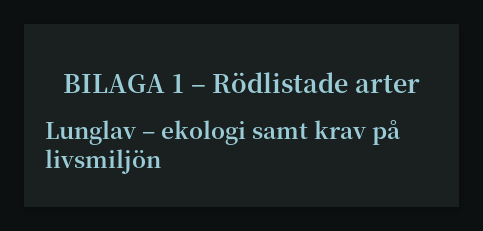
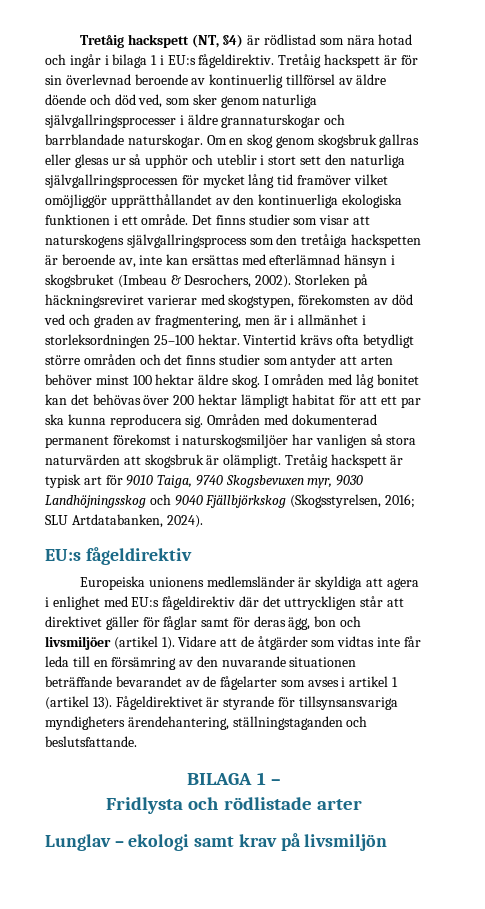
+ Tretåig hackspett (NT, §4) är rödlistad som nära hotad och ingår i bilaga 1 i EU:s fågeldirektiv. Tretåig hackspett är för sin överlevnad beroende av kontinuerlig tillförsel av äldre döende och död ved, som sker genom naturliga självgallringsprocesser i äldre grannaturskogar och barrblandade naturskogar. Om en skog genom skogsbruk gallras eller glesas ur så upphör och uteblir i stort sett den naturliga självgallringsprocessen för mycket lång tid framöver vilket omöjliggör upprätthållandet av den kontinuerliga ekologiska funktionen i ett område. Det finns studier som visar att naturskogens självgallringsprocess som den tretåiga hackspetten är beroende av, inte kan ersättas med efterlämnad hänsyn i skogsbruket (Imbeau & Desrochers, 2002). Storleken på häckningsreviret varierar med skogstypen, förekomsten av död ved och graden av fragmentering, men är i allmänhet i storleksordningen 25–100 hektar. Vintertid krävs ofta betydligt större områden och det finns studier som antyder att arten behöver minst 100 hektar äldre skog. I områden med låg bonitet kan det behövas över 200 hektar lämpligt habitat för att ett par ska kunna reproducera sig. Områden med dokumenterad permanent förekomst i naturskogsmiljöer har vanligen så stora naturvärden att skogsbruk är olämpligt. Tretåig hackspett är typisk art för 9010 Taiga, 9740 Skogsbevuxen myr, 9030 Landhöjningsskog och 9040 Fjällbjörkskog (Skogsstyrelsen, 2016; SLU Artdatabanken, 2024).
+ EU:s fågeldirektiv
+ Europeiska unionens medlemsländer är skyldiga att agera i enlighet med EU:s fågeldirektiv där det uttryckligen står att direktivet gäller för fåglar samt för deras ägg, bon och livsmiljöer (artikel 1). Vidare att de åtgärder som vidtas inte får leda till en försämring av den nuvarande situationen beträffande bevarandet av de fågelarter som avses i artikel 1 (artikel 13). Fågeldirektivet är styrande för tillsynsansvariga myndigheters ärendehantering, ställningstaganden och beslutsfattande.
- BILAGA 1 – Rödlistade arter
+ BILAGA 1 –
+ Fridlysta och rödlistade arter

